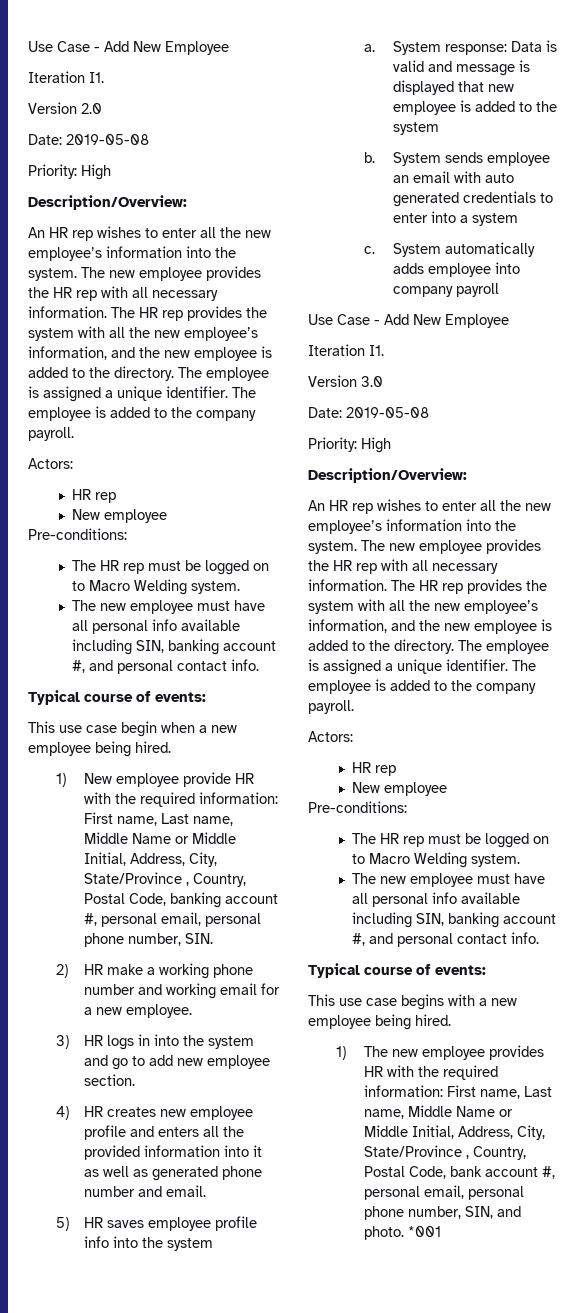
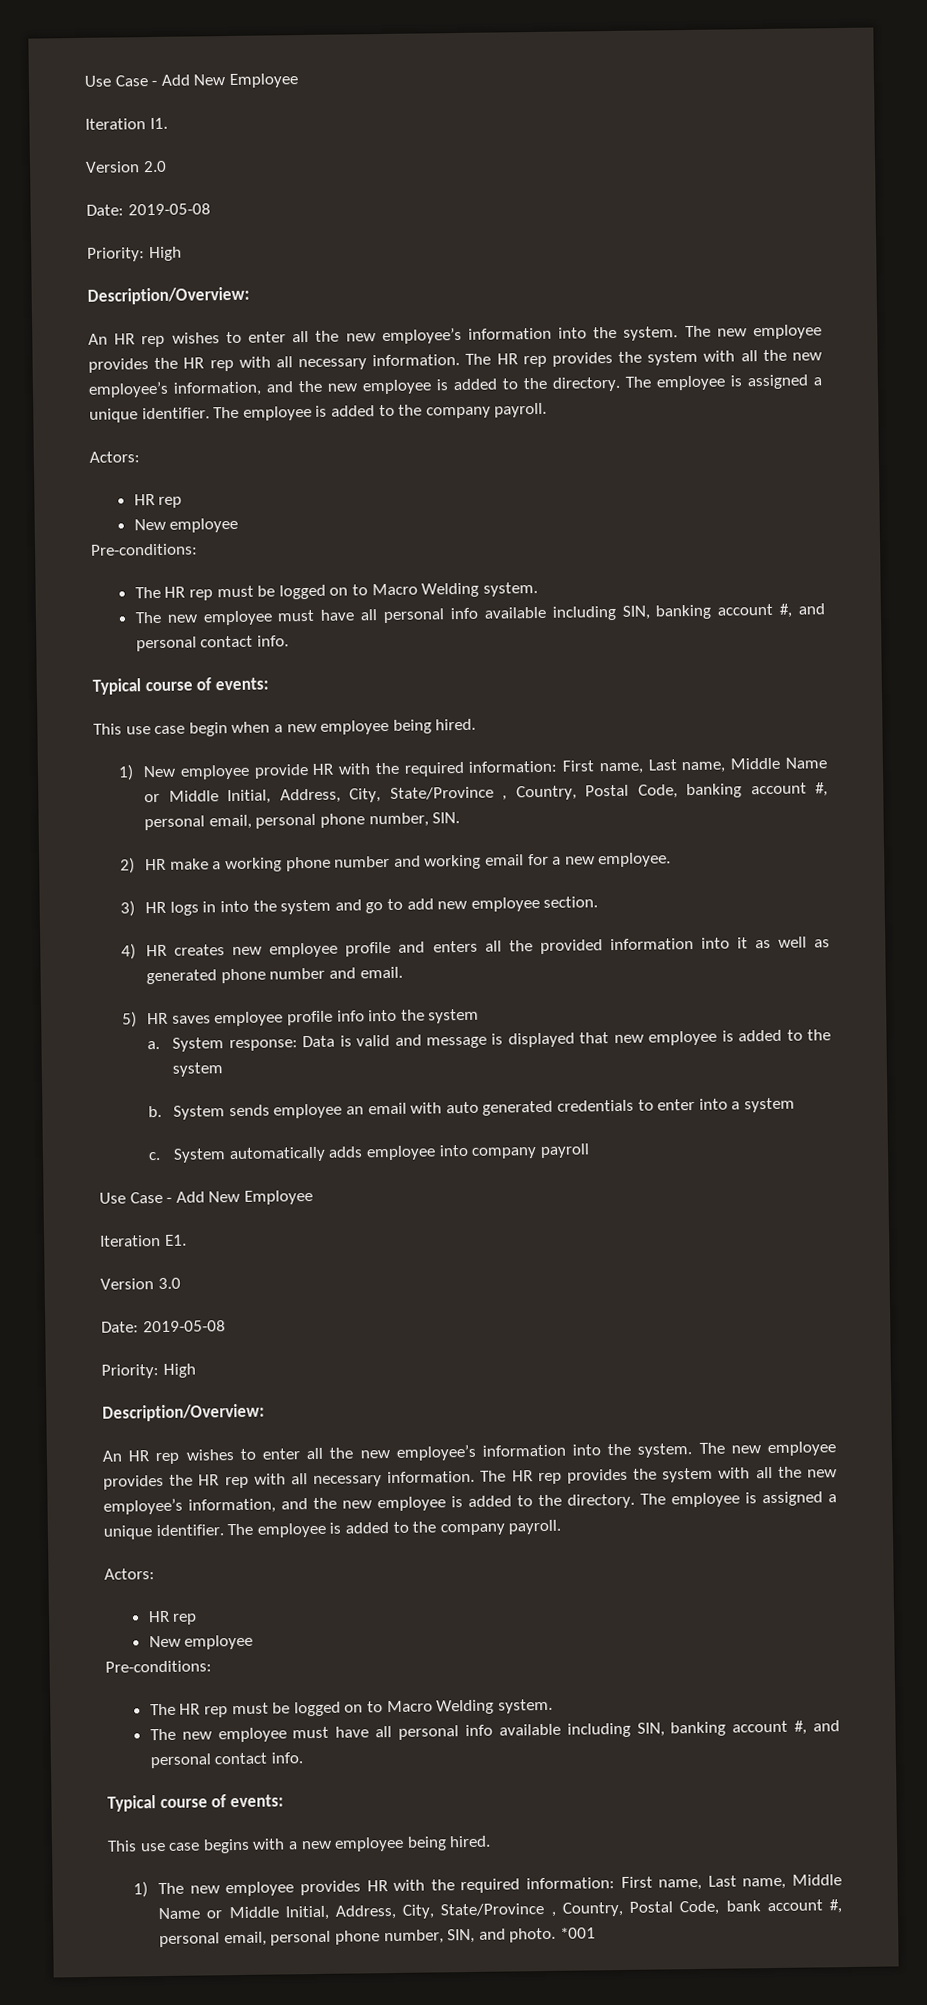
  System automatically adds employee into company payroll
  Use Case - Add New Employee
- Iteration I1.
+ Iteration E1.

